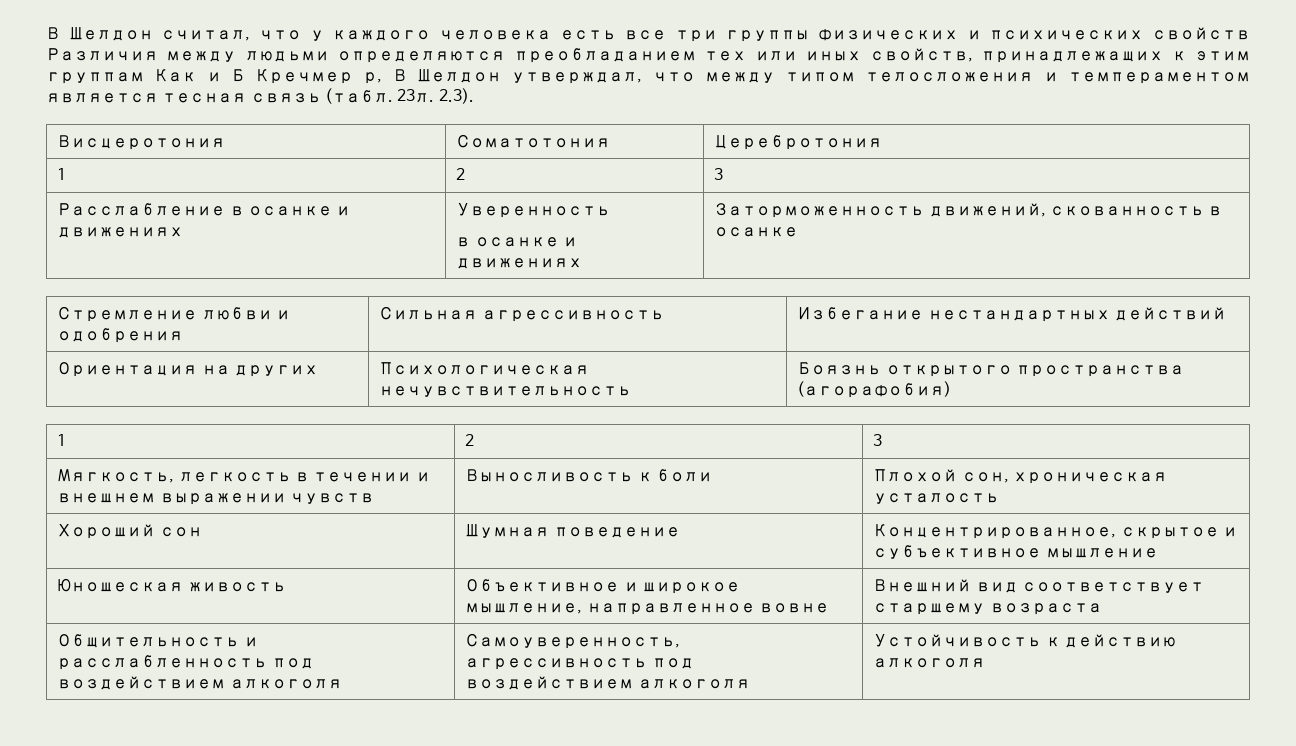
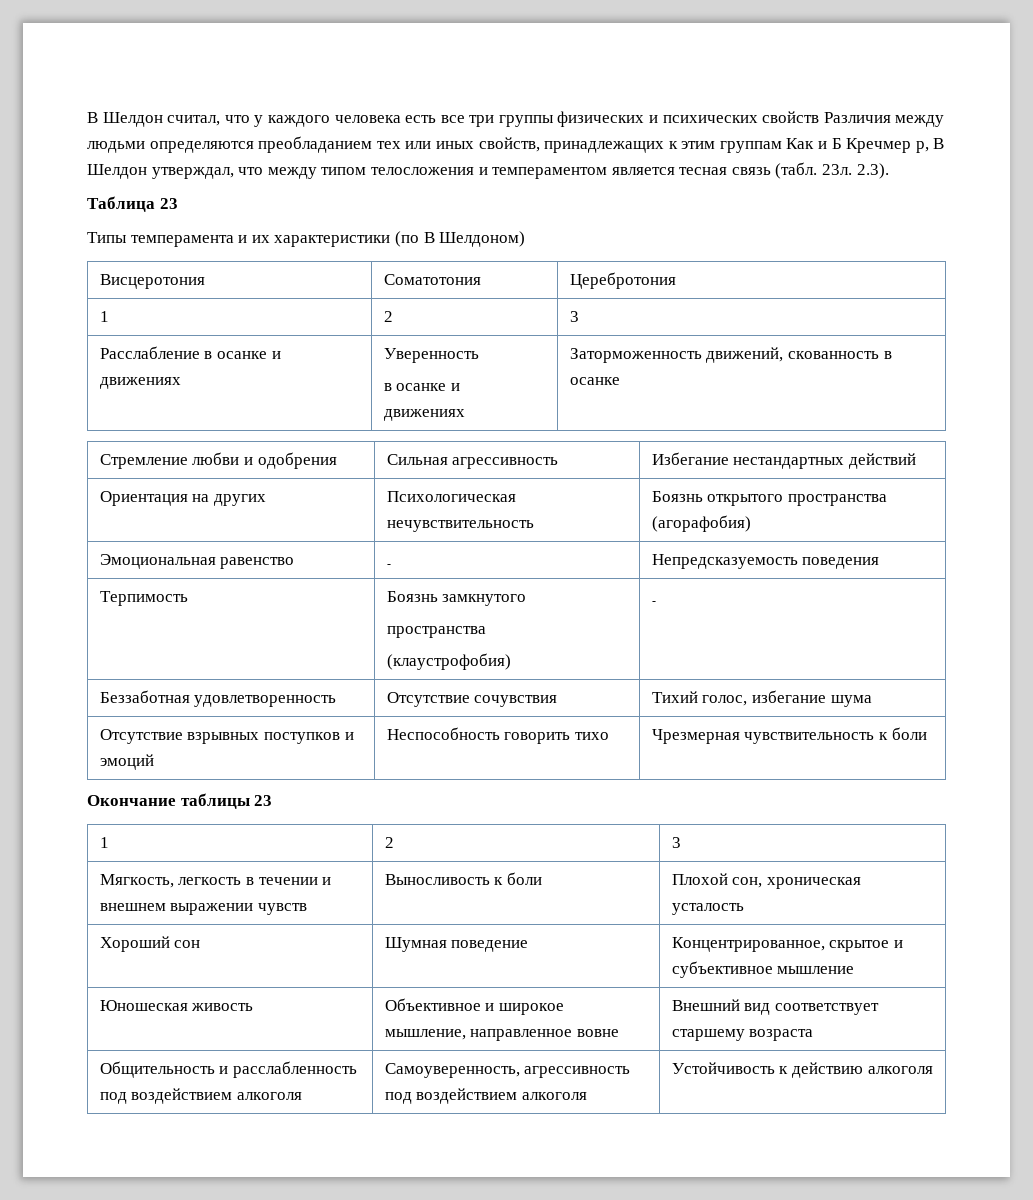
+ Таблица 23
+ Типы темперамента и их характеристики (по В Шелдоном)
+ Эмоциональная равенство | - | Непредсказуемость поведения
+ Терпимость | Боязнь замкнутого
+ пространства
+ (клаустрофобия) | -
+ Беззаботная удовлетворенность | Отсутствие сочувствия | Тихий голос, избегание шума
+ Отсутствие взрывных поступков и эмоций | Неспособность говорить тихо | Чрезмерная чувствительность к боли
+ Окончание таблицы 23

